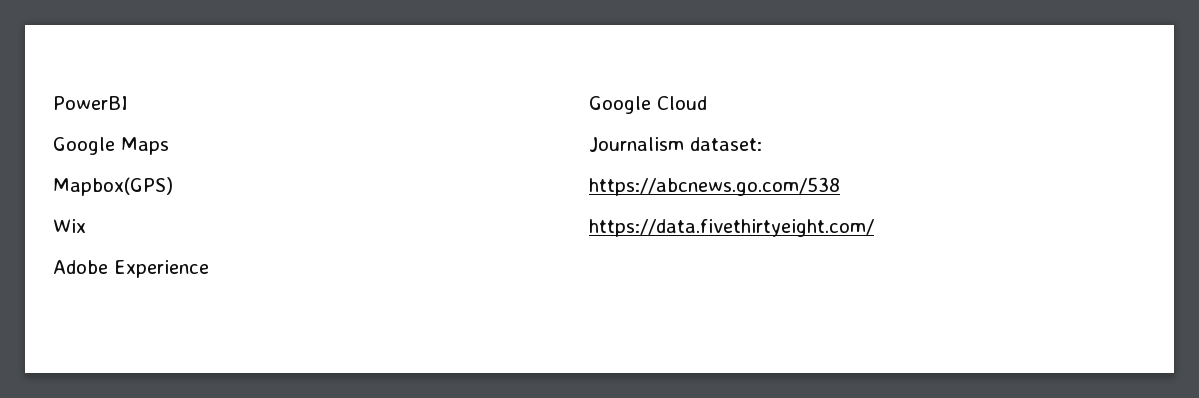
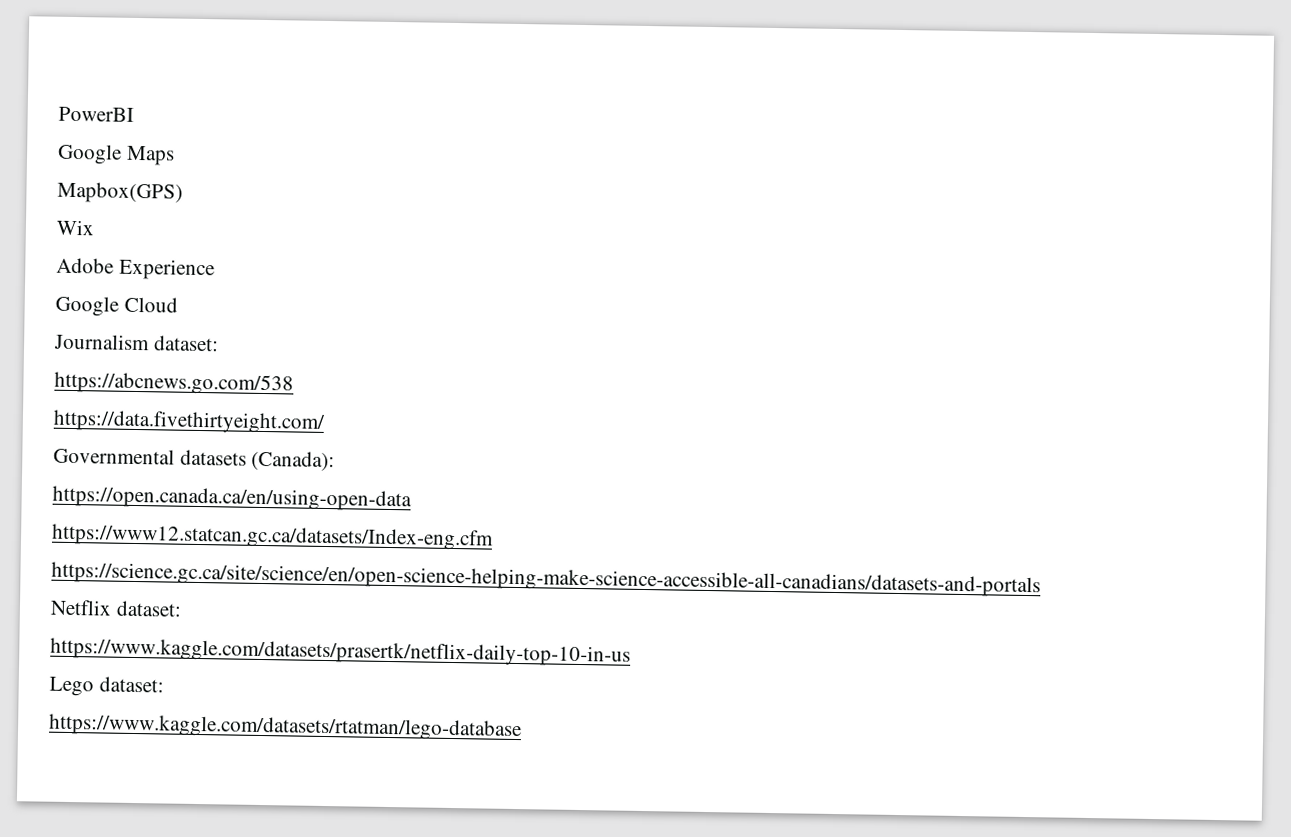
+ Governmental datasets (Canada):
+ https://open.canada.ca/en/using-open-data
+ https://www12.statcan.gc.ca/datasets/Index-eng.cfm
+ https://science.gc.ca/site/science/en/open-science-helping-make-science-accessible-all-canadians/datasets-and-portals
+ Netflix dataset:
+ https://www.kaggle.com/datasets/prasertk/netflix-daily-top-10-in-us
+ Lego dataset:
+ https://www.kaggle.com/datasets/rtatman/lego-database

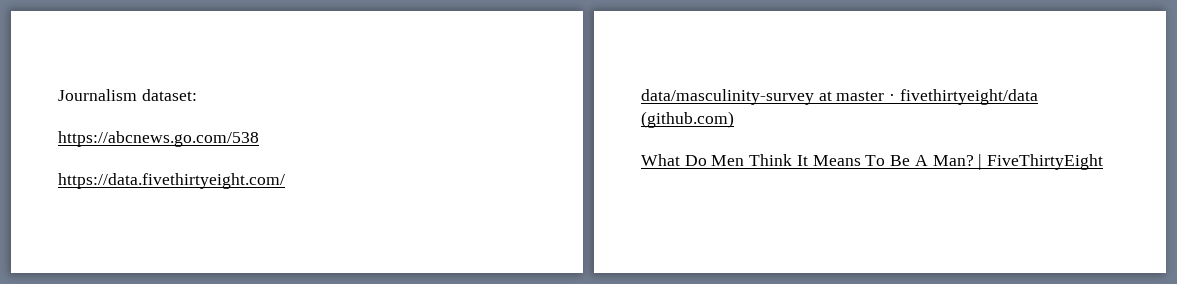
- PowerBI
- Google Maps
- Mapbox(GPS)
- Wix
- Adobe Experience
- Google Cloud
  Journalism dataset:
  https://abcnews.go.com/538
  https://data.fivethirtyeight.com/
- Governmental datasets (Canada):
- https://open.canada.ca/en/using-open-data
- https://www12.statcan.gc.ca/datasets/Index-eng.cfm
- https://science.gc.ca/site/science/en/open-science-helping-make-science-accessible-all-canadians/datasets-and-portals
- Netflix dataset:
- https://www.kaggle.com/datasets/prasertk/netflix-daily-top-10-in-us
- Lego dataset:
- https://www.kaggle.com/datasets/rtatman/lego-database
+ data/masculinity-survey at master · fivethirtyeight/data (github.com)
+ What Do Men Think It Means To Be A Man? | FiveThirtyEight

